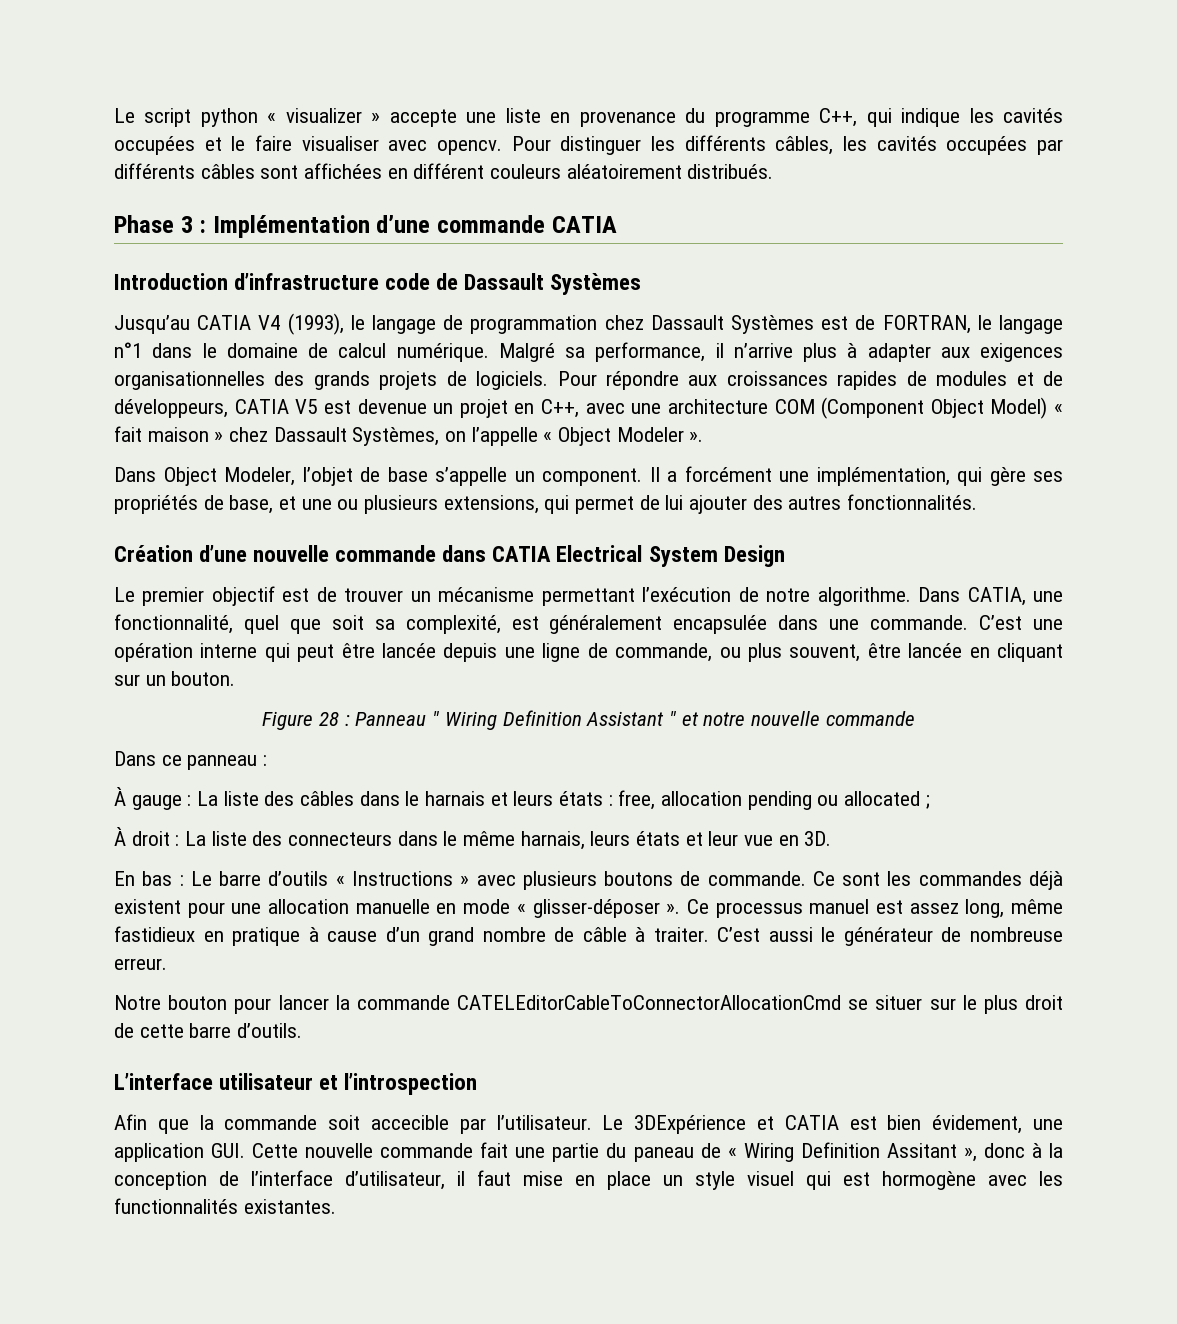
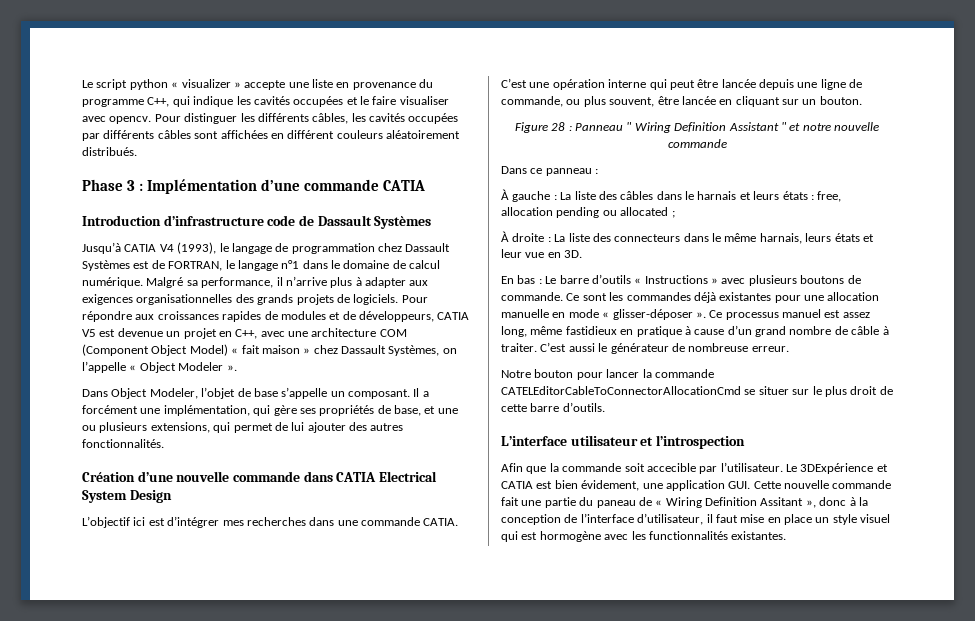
- Jusqu’au CATIA V4 (1993), le langage de programmation chez Dassault Systèmes est de FORTRAN, le langage n°1 dans le domaine de calcul numérique.
+ Jusqu’à CATIA V4 (1993), le langage de programmation chez Dassault Systèmes est de FORTRAN, le langage n°1 dans le domaine de calcul numérique.
- Dans Object Modeler, l’objet de base s’appelle un component.
+ Dans Object Modeler, l’objet de base s’appelle un composant.
- Le premier objectif est de trouver un mécanisme permettant l’exécution de notre algorithme. Dans CATIA, une fonctionnalité, quel que soit sa complexité, est généralement encapsulée dans une commande.
+ L’objectif ici est d’intégrer mes recherches dans une commande CATIA.
- À gauge : La liste des câbles dans le harnais et leurs états : free, allocation pending ou allocated ;
+ À gauche : La liste des câbles dans le harnais et leurs états : free, allocation pending ou allocated ;
- À droit : La liste des connecteurs dans le même harnais, leurs états et leur vue en 3D.
+ À droite : La liste des connecteurs dans le même harnais, leurs états et leur vue en 3D.
- Ce sont les commandes déjà existent pour une allocation manuelle en mode « glisser-déposer ».
+ Ce sont les commandes déjà existantes pour une allocation manuelle en mode « glisser-déposer ».

